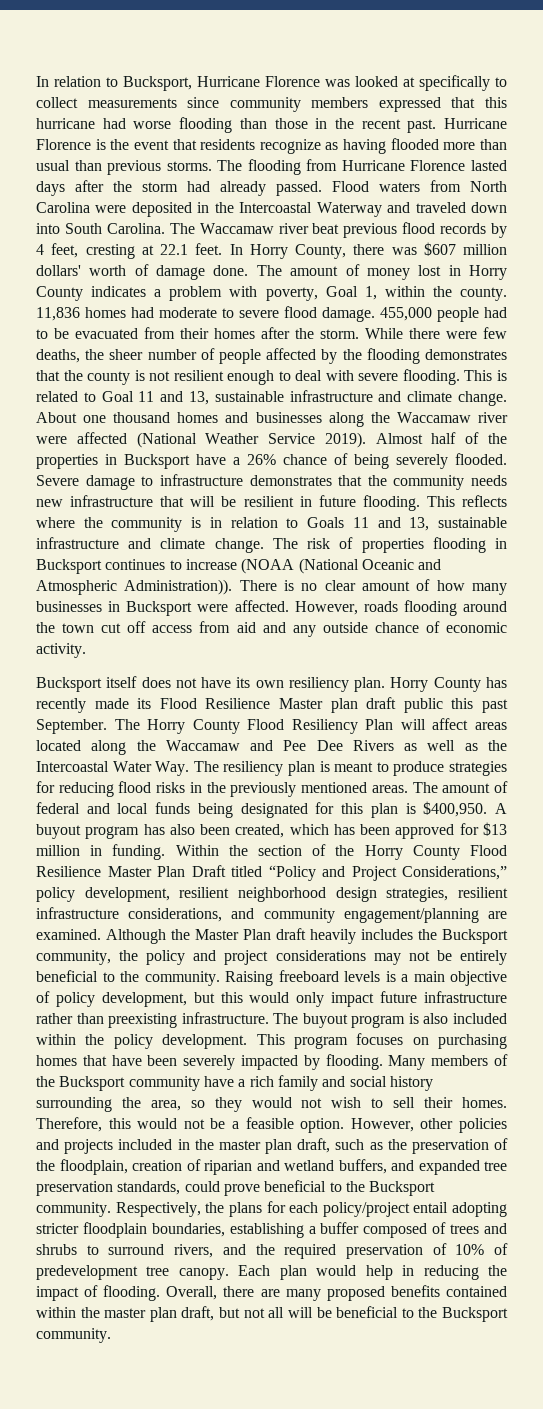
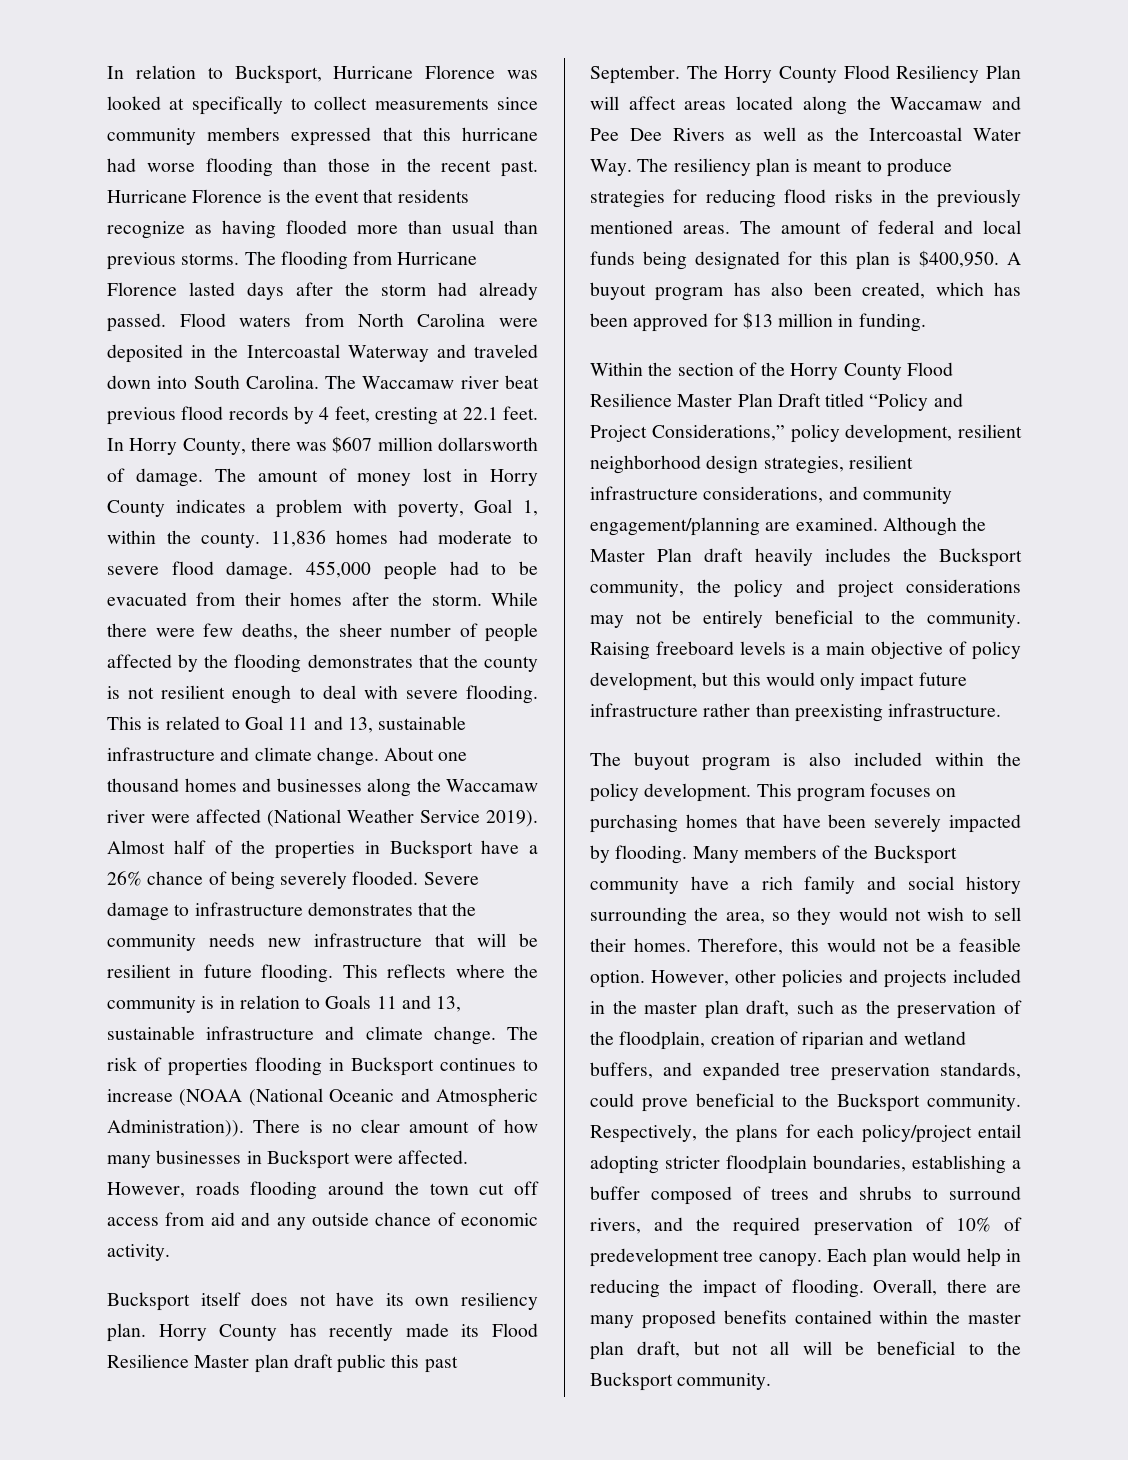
- In Horry County, there was $607 million dollars' worth of damage done.
+ In Horry County, there was $607 million dollarsworth of damage.
- A buyout program has also been created, which has been approved for $13 million in funding. Within the section of the Horry County Flood Resilience Master Plan Draft titled “Policy and Project Considerations,” policy development, resilient neighborhood design strategies, resilient infrastructure considerations, and community engagement/planning are examined.
+ A buyout program has also been created, which has been approved for $13 million in funding.
+ Within the section of the Horry County Flood Resilience Master Plan Draft titled “Policy and Project Considerations,” policy development, resilient neighborhood design strategies, resilient infrastructure considerations, and community engagement/planning are examined.
- Raising freeboard levels is a main objective of policy development, but this would only impact future infrastructure rather than preexisting infrastructure. The buyout program is also included within the policy development.
+ Raising freeboard levels is a main objective of policy development, but this would only impact future infrastructure rather than preexisting infrastructure.
+ The buyout program is also included within the policy development.

